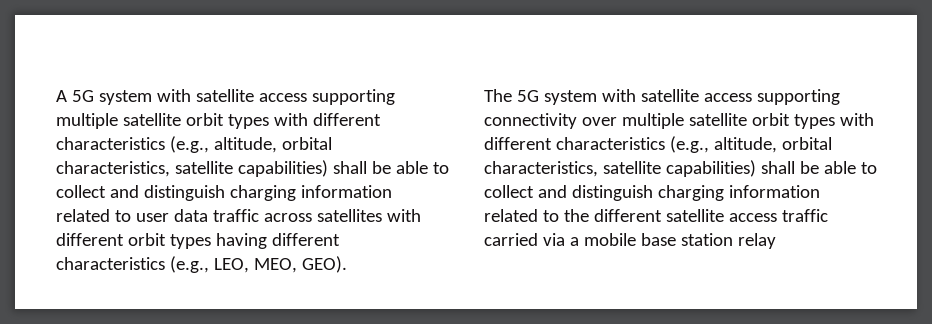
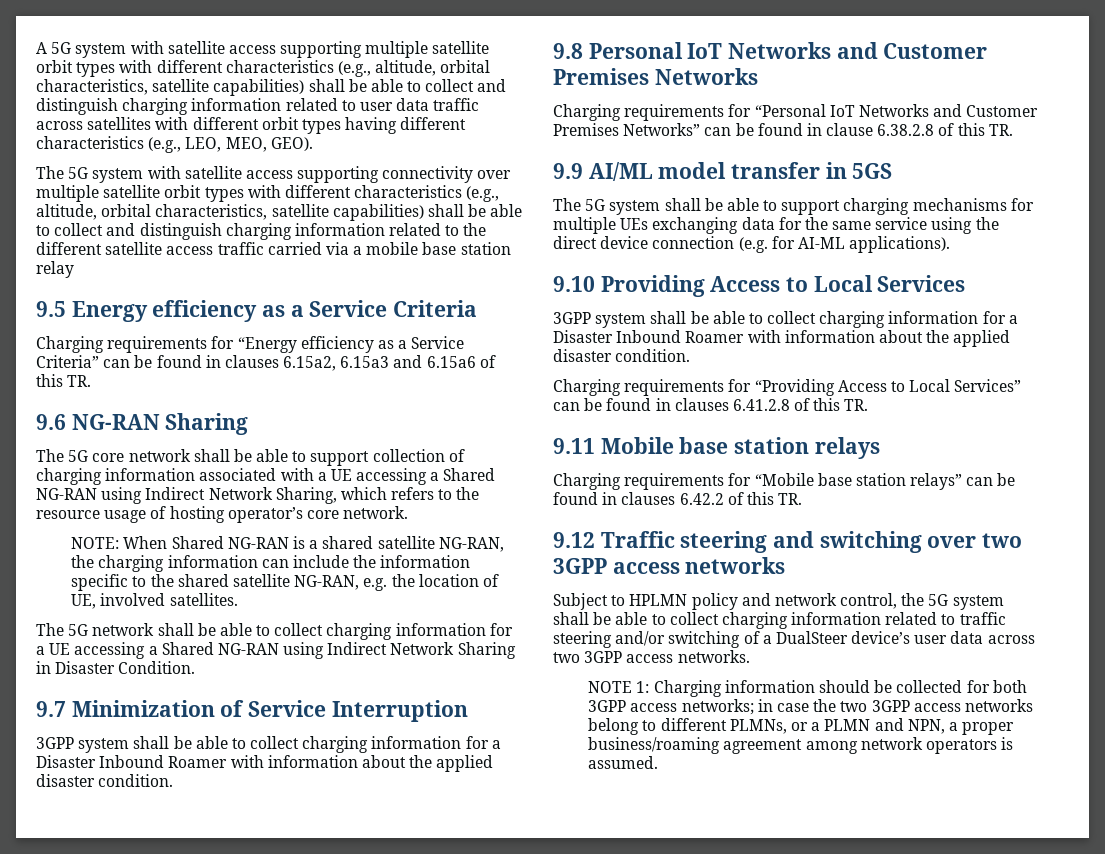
+ 9.5 Energy efficiency as a Service Criteria
+ Charging requirements for “Energy efficiency as a Service Criteria” can be found in clauses 6.15a2, 6.15a3 and 6.15a6 of this TR.
+ 9.6 NG-RAN Sharing
+ The 5G core network shall be able to support collection of charging information associated with a UE accessing a Shared NG-RAN using Indirect Network Sharing, which refers to the resource usage of hosting operator’s core network.
+ NOTE: When Shared NG-RAN is a shared satellite NG-RAN, the charging information can include the information specific to the shared satellite NG-RAN, e.g. the location of UE, involved satellites.
+ The 5G network shall be able to collect charging information for a UE accessing a Shared NG-RAN using Indirect Network Sharing in Disaster Condition.
+ 9.7 Minimization of Service Interruption
+ 3GPP system shall be able to collect charging information for a Disaster Inbound Roamer with information about the applied disaster condition.
+ 9.8 Personal IoT Networks and Customer Premises Networks
+ Charging requirements for “Personal IoT Networks and Customer Premises Networks” can be found in clause 6.38.2.8 of this TR.
+ 9.9 AI/ML model transfer in 5GS
+ The 5G system shall be able to support charging mechanisms for multiple UEs exchanging data for the same service using the direct device connection (e.g. for AI-ML applications).
+ 9.10 Providing Access to Local Services
+ 3GPP system shall be able to collect charging information for a Disaster Inbound Roamer with information about the applied disaster condition.
+ Charging requirements for “Providing Access to Local Services” can be found in clauses 6.41.2.8 of this TR.
+ 9.11 Mobile base station relays
+ Charging requirements for “Mobile base station relays” can be found in clauses 6.42.2 of this TR.
+ 9.12 Traffic steering and switching over two 3GPP access networks
+ Subject to HPLMN policy and network control, the 5G system shall be able to collect charging information related to traffic steering and/or switching of a DualSteer device’s user data across two 3GPP access networks.
+ NOTE 1: Charging information should be collected for both 3GPP access networks; in case the two 3GPP access networks belong to different PLMNs, or a PLMN and NPN, a proper business/roaming agreement among network operators is assumed.

